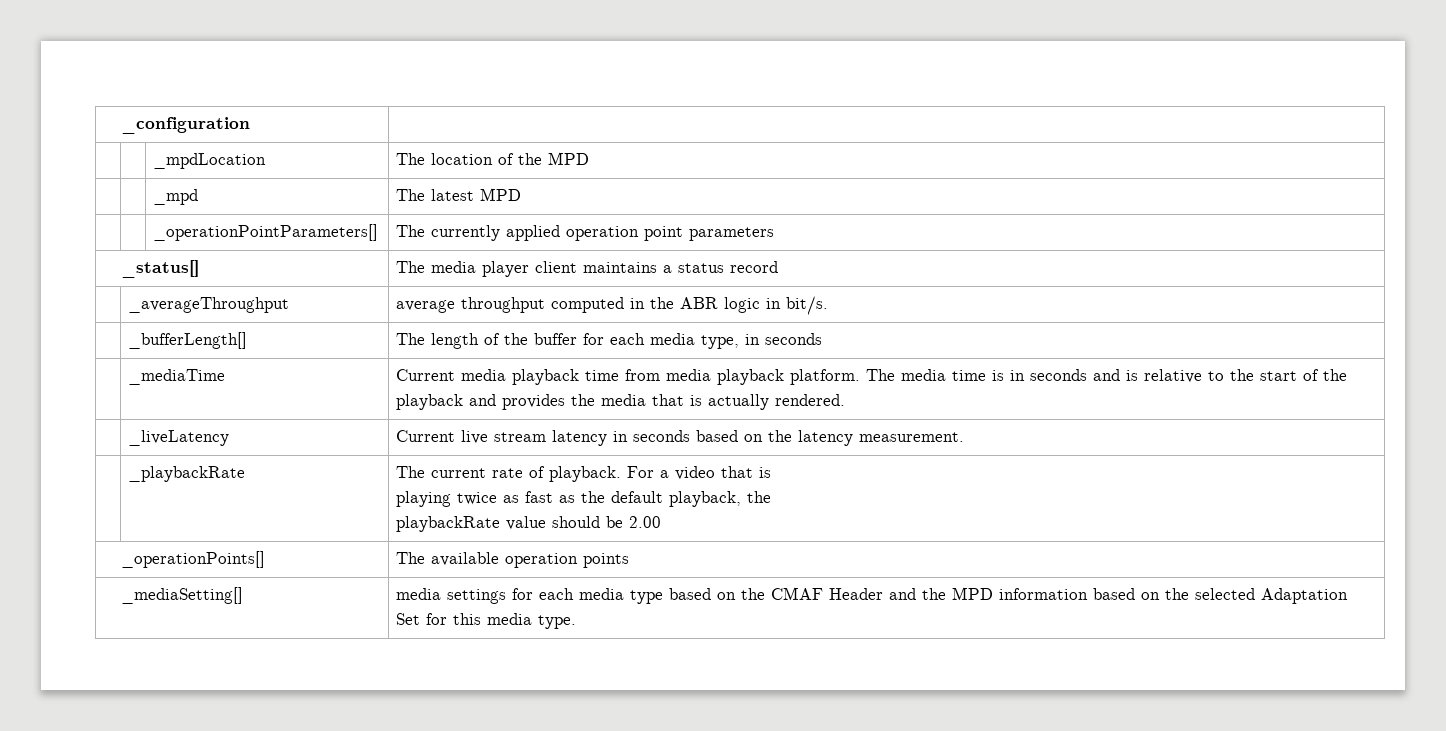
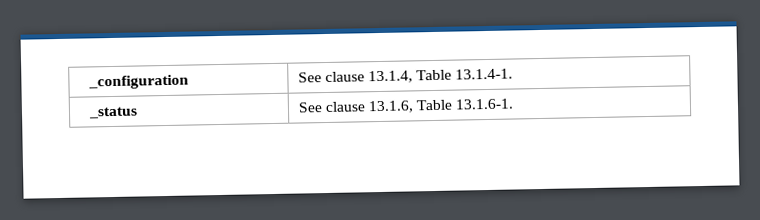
- _configuration |
- | | _mpdLocation | The location of the MPD
- | | _mpd | The latest MPD
- | | _operationPointParameters[] | The currently applied operation point parameters
- _status[] | The media player client maintains a status record
- | _averageThroughput | average throughput computed in the ABR logic in bit/s.
- | _bufferLength[] | The length of the buffer for each media type, in seconds
- | _mediaTime | Current media playback time from media playback platform. The media time is in seconds and is relative to the start of the playback and provides the media that is actually rendered.
- | _liveLatency | Current live stream latency in seconds based on the latency measurement.
- | _playbackRate | The current rate of playback. For a video that is
- playing twice as fast as the default playback, the
- playbackRate value should be 2.00
- _operationPoints[] | The available operation points
- _mediaSetting[] | media settings for each media type based on the CMAF Header and the MPD information based on the selected Adaptation Set for this media type.
+ _configuration | See clause 13.1.4, Table 13.1.4-1.
+ _status | See clause 13.1.6, Table 13.1.6-1.

